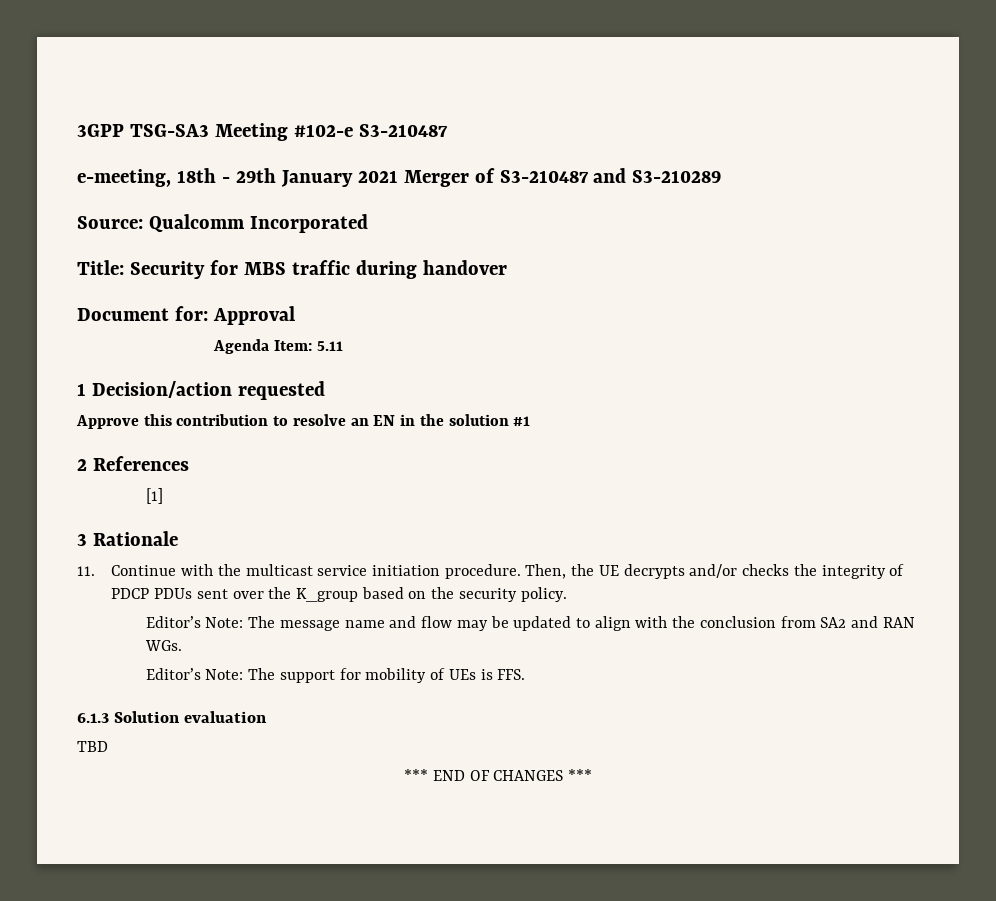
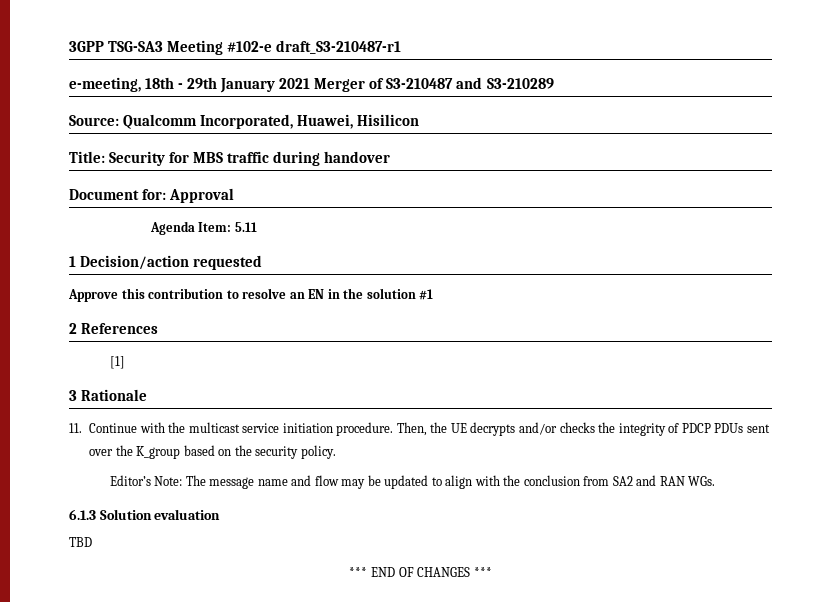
- 3GPP TSG-SA3 Meeting #102-e S3-210487
+ 3GPP TSG-SA3 Meeting #102-e draft_S3-210487-r1
- Source: Qualcomm Incorporated
+ Source: Qualcomm Incorporated, Huawei, Hisilicon
- Editor’s Note: The support for mobility of UEs is FFS.

